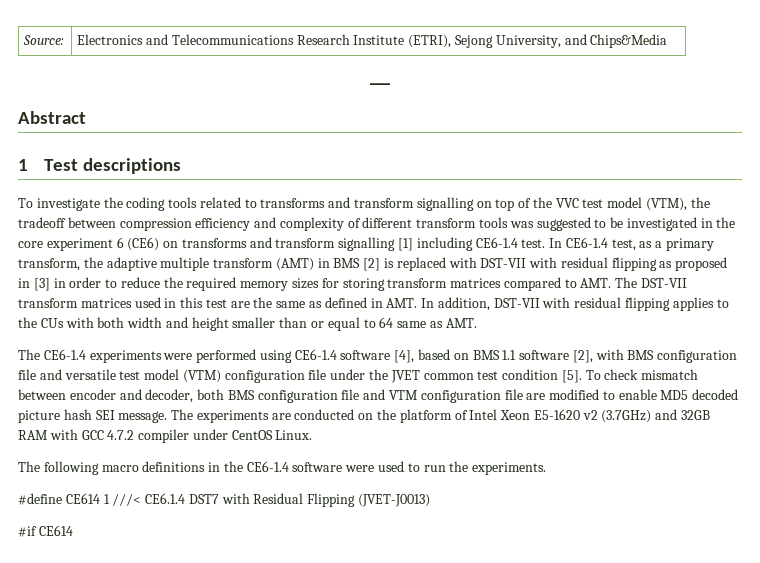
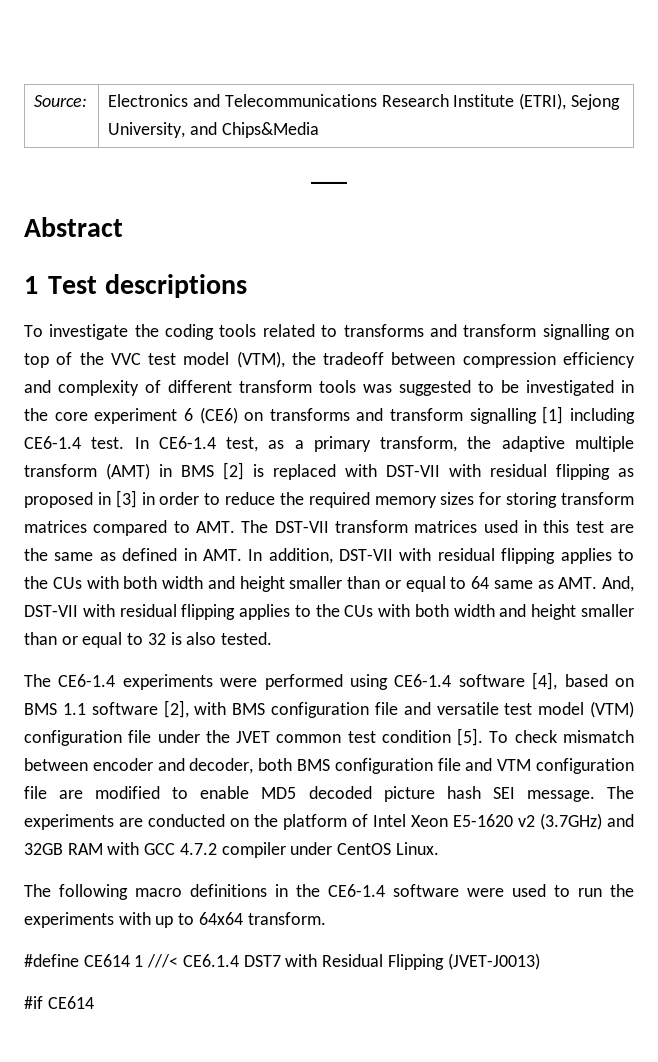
- In CE6-1.4 test, as a primary transform, the adaptive multiple transform (AMT) in BMS [2] is replaced with DST-VII with residual flipping as proposed in [3] in order to reduce the required memory sizes for storing transform matrices compared to AMT. The DST-VII transform matrices used in this test are the same as defined in AMT. In addition, DST-VII with residual flipping applies to the CUs with both width and height smaller than or equal to 64 same as AMT.
+ In CE6-1.4 test, as a primary transform, the adaptive multiple transform (AMT) in BMS [2] is replaced with DST-VII with residual flipping as proposed in [3] in order to reduce the required memory sizes for storing transform matrices compared to AMT. The DST-VII transform matrices used in this test are the same as defined in AMT. In addition, DST-VII with residual flipping applies to the CUs with both width and height smaller than or equal to 64 same as AMT. And, DST-VII with residual flipping applies to the CUs with both width and height smaller than or equal to 32 is also tested.
- The following macro definitions in the CE6-1.4 software were used to run the experiments.
+ The following macro definitions in the CE6-1.4 software were used to run the experiments with up to 64x64 transform.

